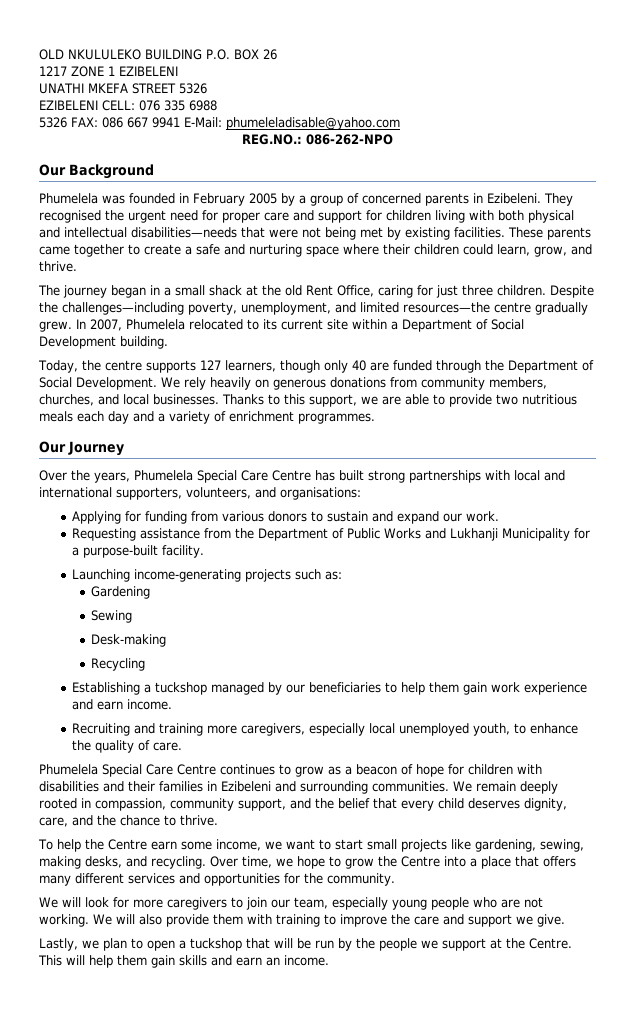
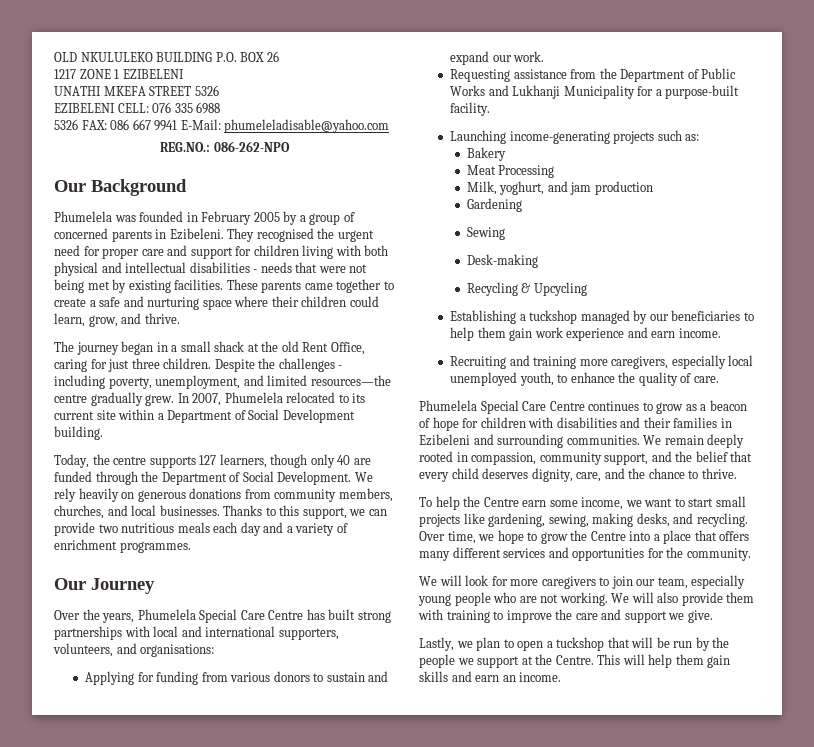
- They recognised the urgent need for proper care and support for children living with both physical and intellectual disabilities—needs that were not being met by existing facilities.
+ They recognised the urgent need for proper care and support for children living with both physical and intellectual disabilities - needs that were not being met by existing facilities.
- Despite the challenges—including poverty, unemployment, and limited resources—the centre gradually grew.
+ Despite the challenges - including poverty, unemployment, and limited resources—the centre gradually grew.
- Thanks to this support, we are able to provide two nutritious meals each day and a variety of enrichment programmes.
+ Thanks to this support, we can provide two nutritious meals each day and a variety of enrichment programmes.
+ Bakery
+ Meat Processing
+ Milk, yoghurt, and jam production
- Recycling
+ Recycling & Upcycling

